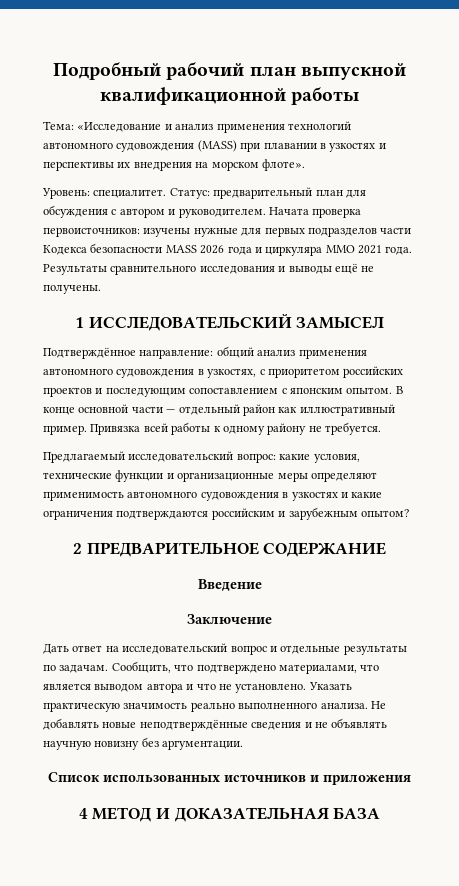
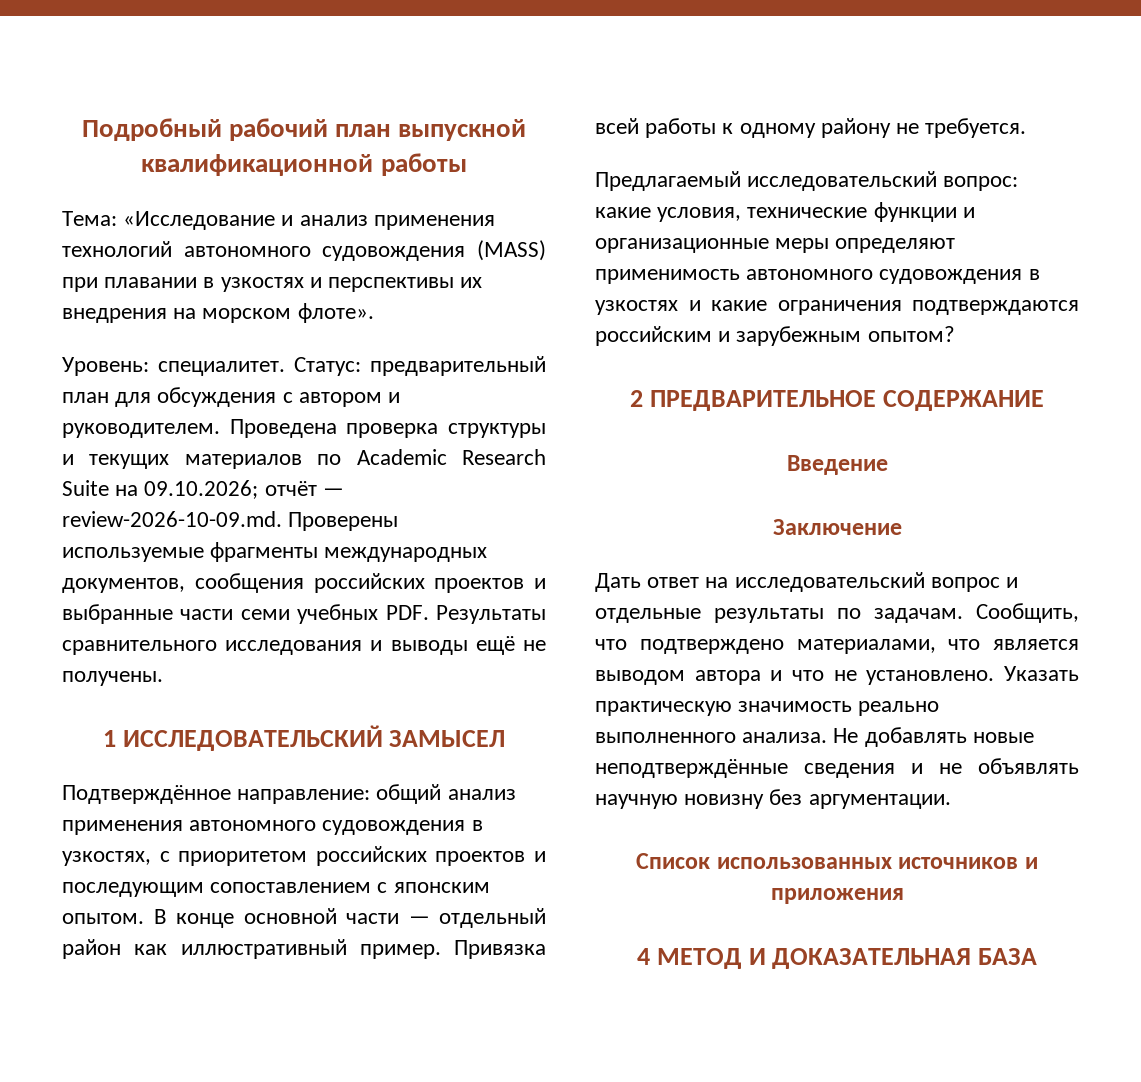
- Начата проверка первоисточников: изучены нужные для первых подразделов части Кодекса безопасности MASS 2026 года и циркуляра ММО 2021 года. Результаты сравнительного исследования и выводы ещё не получены.
+ Проведена проверка структуры и текущих материалов по Academic Research Suite на 09.10.2026; отчёт — review-2026-10-09.md. Проверены используемые фрагменты международных документов, сообщения российских проектов и выбранные части семи учебных PDF. Результаты сравнительного исследования и выводы ещё не получены.

